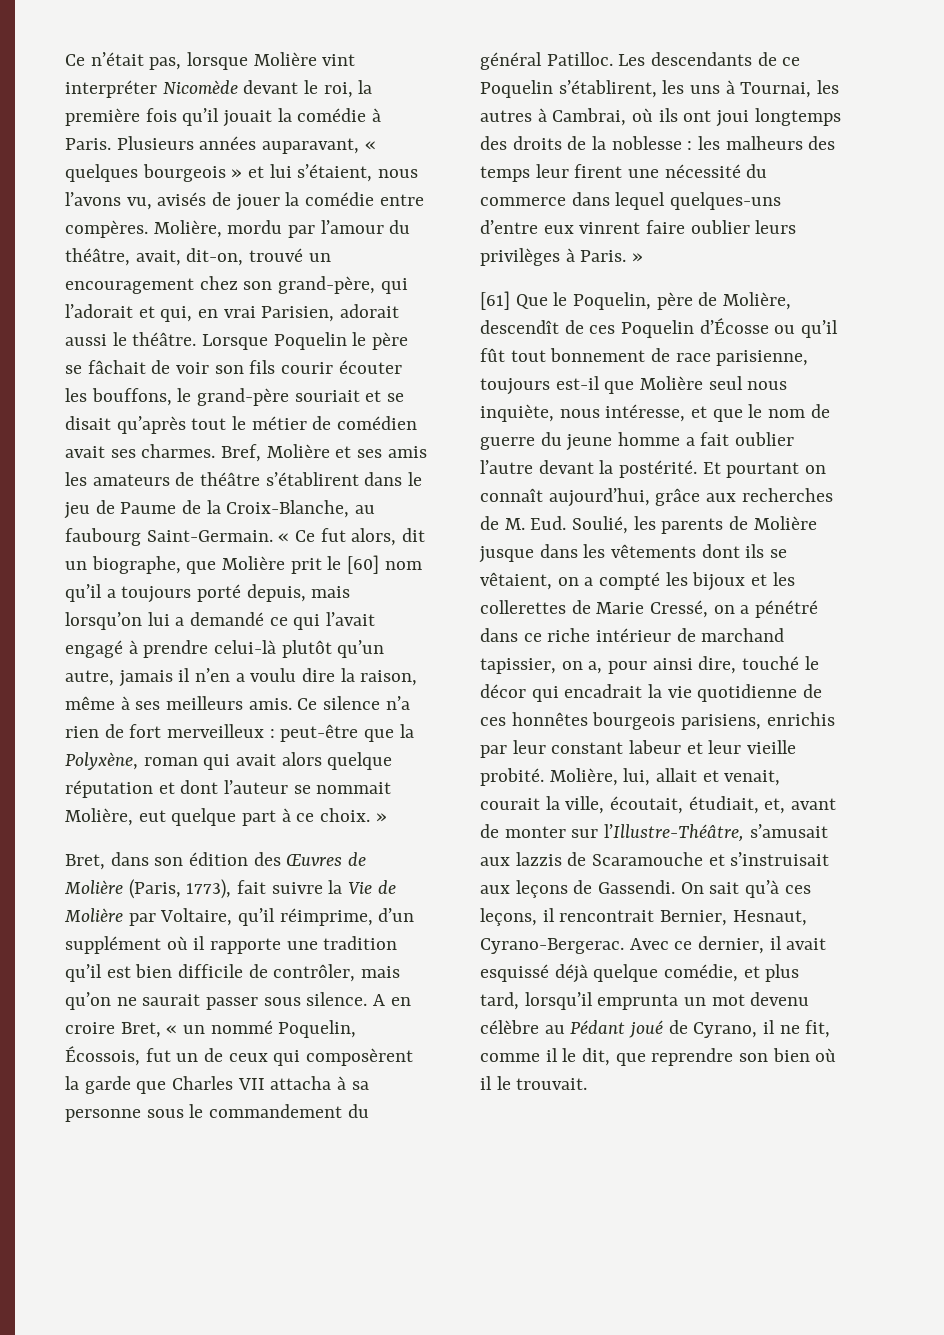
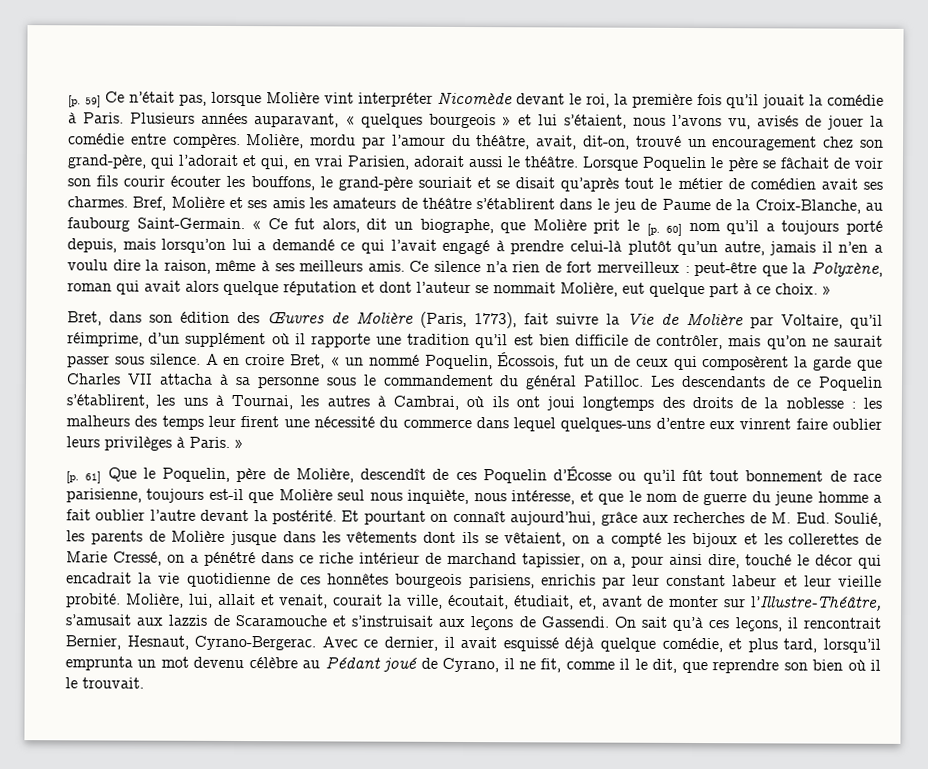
- Ce n’était pas, lorsque Molière vint interpréter Nicomède devant le roi, la première fois qu’il jouait la comédie à Paris.
+ [p. 59] Ce n’était pas, lorsque Molière vint interpréter Nicomède devant le roi, la première fois qu’il jouait la comédie à Paris.
- « Ce fut alors, dit un biographe, que Molière prit le [60] nom qu’il a toujours porté depuis, mais lorsqu’on lui a demandé ce qui l’avait engagé à prendre celui-là plutôt qu’un autre, jamais il n’en a voulu dire la raison, même à ses meilleurs amis.
+ « Ce fut alors, dit un biographe, que Molière prit le [p. 60] nom qu’il a toujours porté depuis, mais lorsqu’on lui a demandé ce qui l’avait engagé à prendre celui-là plutôt qu’un autre, jamais il n’en a voulu dire la raison, même à ses meilleurs amis.
- [61] Que le Poquelin, père de Molière, descendît de ces Poquelin d’Écosse ou qu’il fût tout bonnement de race parisienne, toujours est-il que Molière seul nous inquiète, nous intéresse, et que le nom de guerre du jeune homme a fait oublier l’autre devant la postérité.
+ [p. 61] Que le Poquelin, père de Molière, descendît de ces Poquelin d’Écosse ou qu’il fût tout bonnement de race parisienne, toujours est-il que Molière seul nous inquiète, nous intéresse, et que le nom de guerre du jeune homme a fait oublier l’autre devant la postérité.

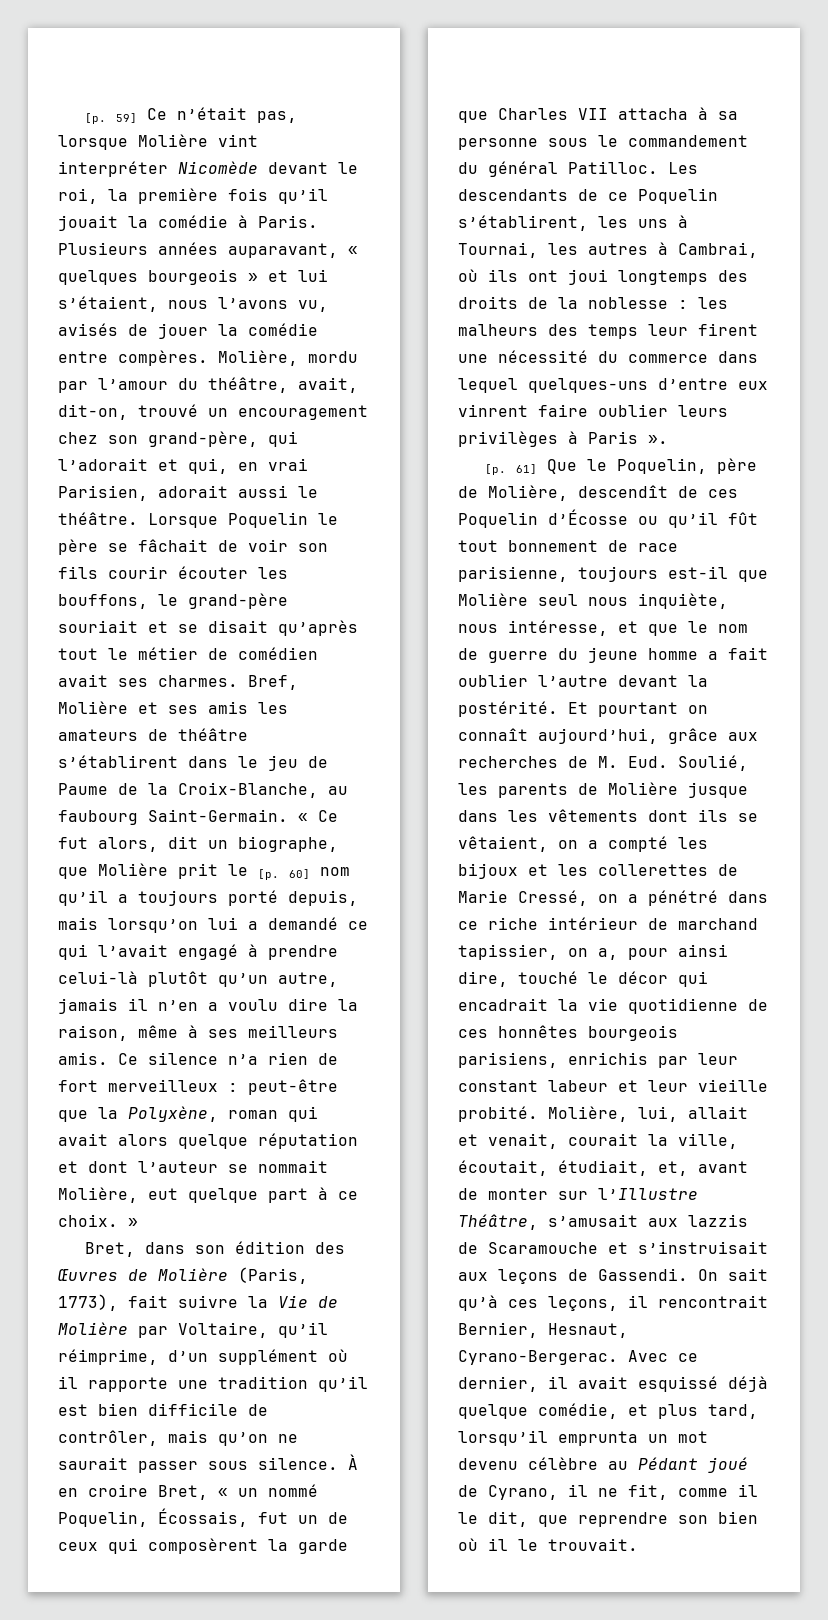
- A en croire Bret, « un nommé Poquelin, Écossois, fut un de ceux qui composèrent la garde que Charles VII attacha à sa personne sous le commandement du général Patilloc.
+ À en croire Bret, « un nommé Poquelin, Écossais, fut un de ceux qui composèrent la garde que Charles VII attacha à sa personne sous le commandement du général Patilloc.
- Les descendants de ce Poquelin s’établirent, les uns à Tournai, les autres à Cambrai, où ils ont joui longtemps des droits de la noblesse : les malheurs des temps leur firent une nécessité du commerce dans lequel quelques-uns d’entre eux vinrent faire oublier leurs privilèges à Paris. »
+ Les descendants de ce Poquelin s’établirent, les uns à Tournai, les autres à Cambrai, où ils ont joui longtemps des droits de la noblesse : les malheurs des temps leur firent une nécessité du commerce dans lequel quelques-uns d’entre eux vinrent faire oublier leurs privilèges à Paris ».
- Molière, lui, allait et venait, courait la ville, écoutait, étudiait, et, avant de monter sur l’Illustre-Théâtre, s’amusait aux lazzis de Scaramouche et s’instruisait aux leçons de Gassendi.
+ Molière, lui, allait et venait, courait la ville, écoutait, étudiait, et, avant de monter sur l’Illustre Théâtre, s’amusait aux lazzis de Scaramouche et s’instruisait aux leçons de Gassendi.

